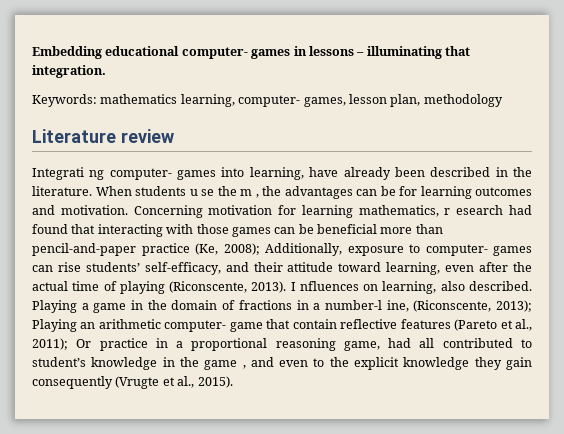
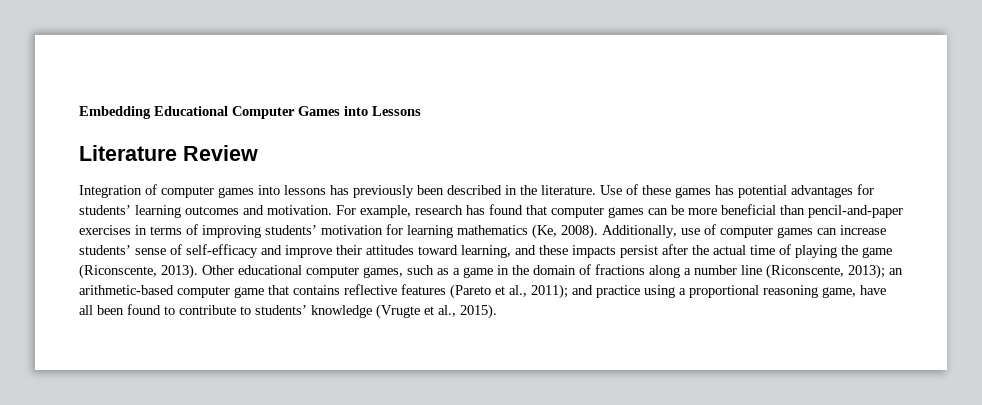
- Embedding educational computer- games in lessons – illuminating that integration.
- Keywords: mathematics learning, computer- games, lesson plan, methodology
- Literature review
- Integrati ng computer- games into learning, have already been described in the literature.
+ Embedding Educational Computer Games into Lessons
+ Literature Review
+ Integration of computer games into lessons has previously been described in the literature.
- When students u se the m , the advantages can be for learning outcomes and motivation. Concerning motivation for learning mathematics, r esearch had found that interacting with those games can be beneficial more than pencil-and-paper practice (Ke, 2008); Additionally, exposure to computer- games can rise students’ self-efficacy, and their attitude toward learning, even after the actual time of playing (Riconscente, 2013). I nfluences on learning, also described. Playing a game in the domain of fractions in a number-l ine, (Riconscente, 2013); Playing an arithmetic computer- game that contain reflective features (Pareto et al., 2011); Or practice in a proportional reasoning game, had all contributed to student’s knowledge in the game , and even to the explicit knowledge they gain consequently (Vrugte et al., 2015).
+ Use of these games has potential advantages for students’ learning outcomes and motivation. For example, research has found that computer games can be more beneficial than pencil-and-paper exercises in terms of improving students’ motivation for learning mathematics (Ke, 2008). Additionally, use of computer games can increase students’ sense of self-efficacy and improve their attitudes toward learning, and these impacts persist after the actual time of playing the game (Riconscente, 2013). Other educational computer games, such as a game in the domain of fractions along a number line (Riconscente, 2013); an arithmetic-based computer game that contains reflective features (Pareto et al., 2011); and practice using a proportional reasoning game, have all been found to contribute to students’ knowledge (Vrugte et al., 2015).

